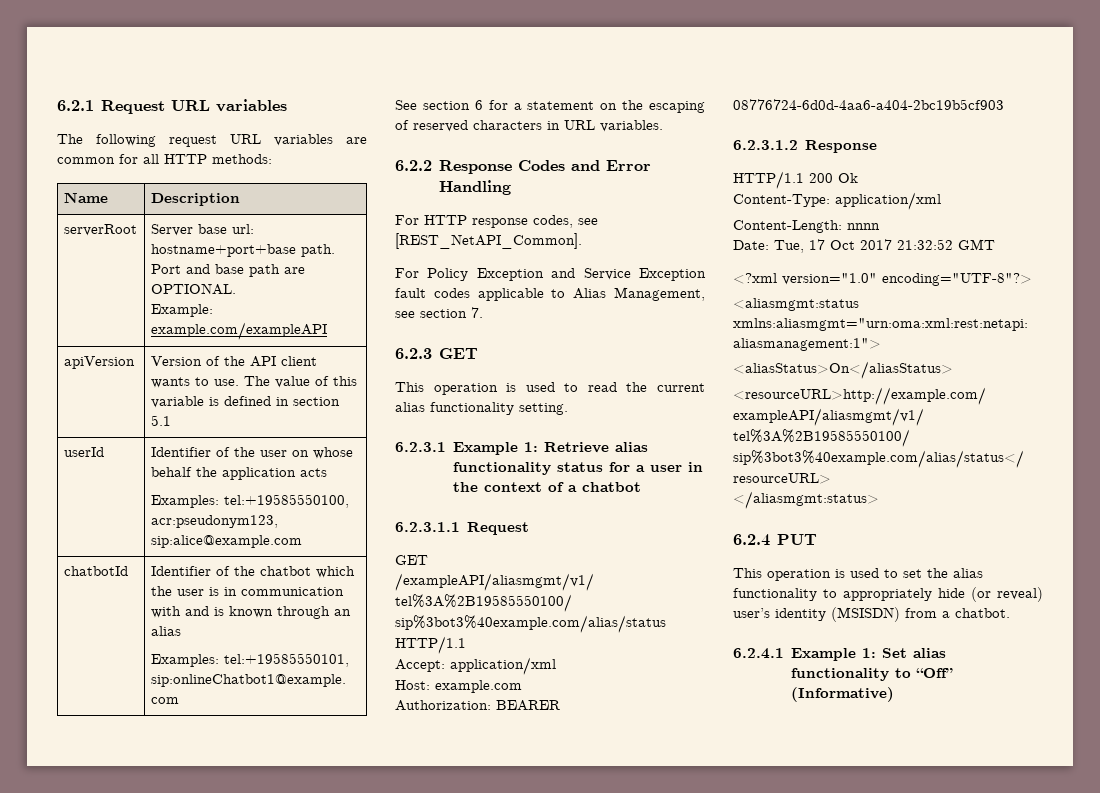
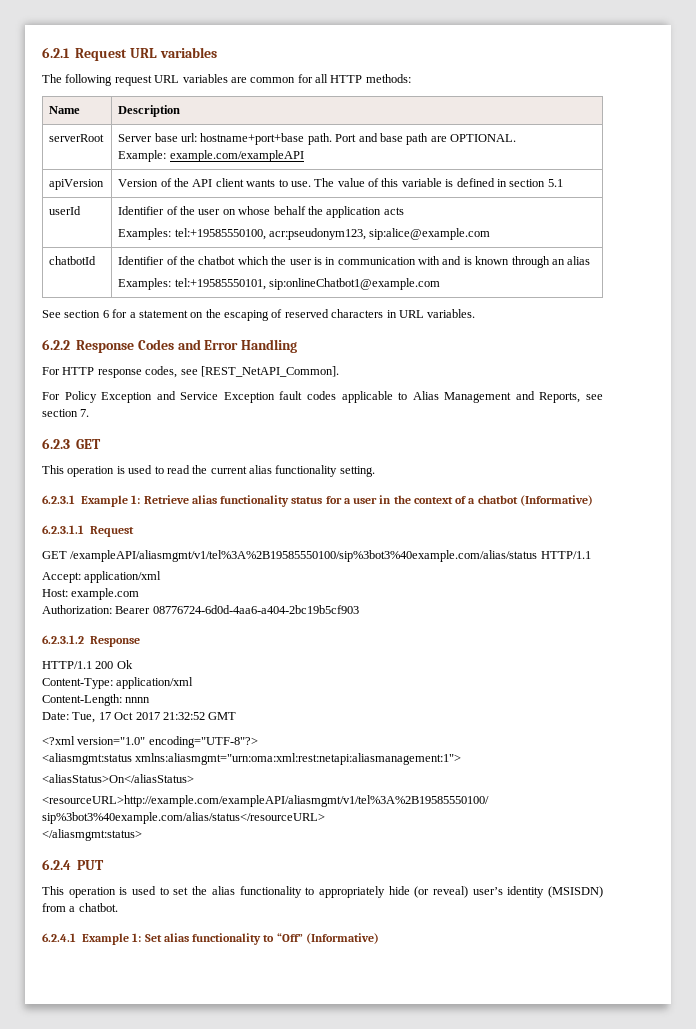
- For Policy Exception and Service Exception fault codes applicable to Alias Management, see section 7.
+ For Policy Exception and Service Exception fault codes applicable to Alias Management and Reports, see section 7.
- 6.2.3.1 Example 1: Retrieve alias functionality status for a user in the context of a chatbot
+ 6.2.3.1 Example 1: Retrieve alias functionality status for a user in the context of a chatbot (Informative)
- Authorization: BEARER 08776724-6d0d-4aa6-a404-2bc19b5cf903
+ Authorization: Bearer 08776724-6d0d-4aa6-a404-2bc19b5cf903

